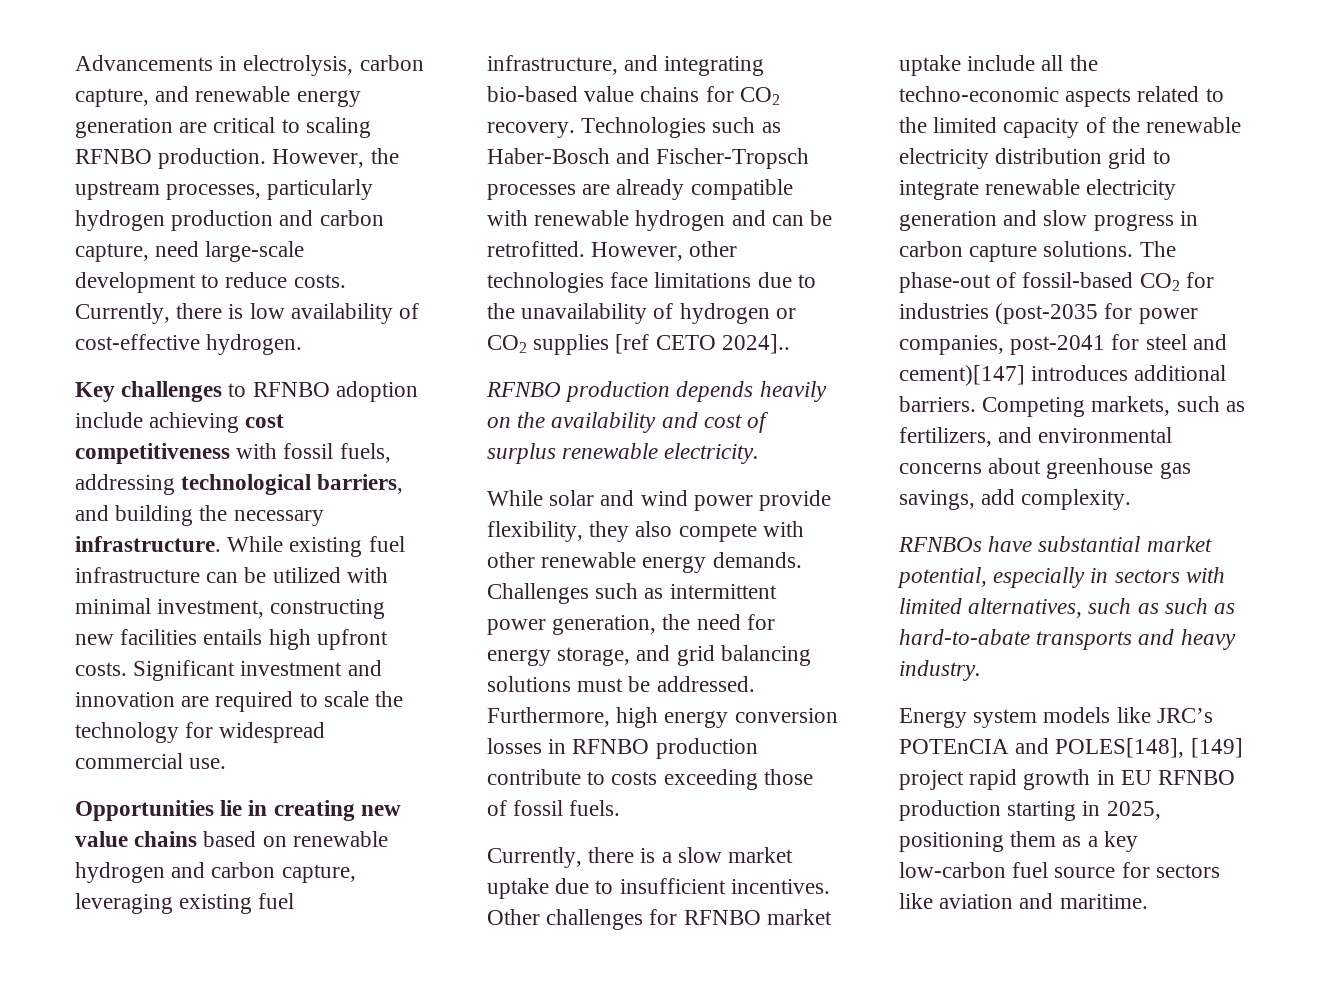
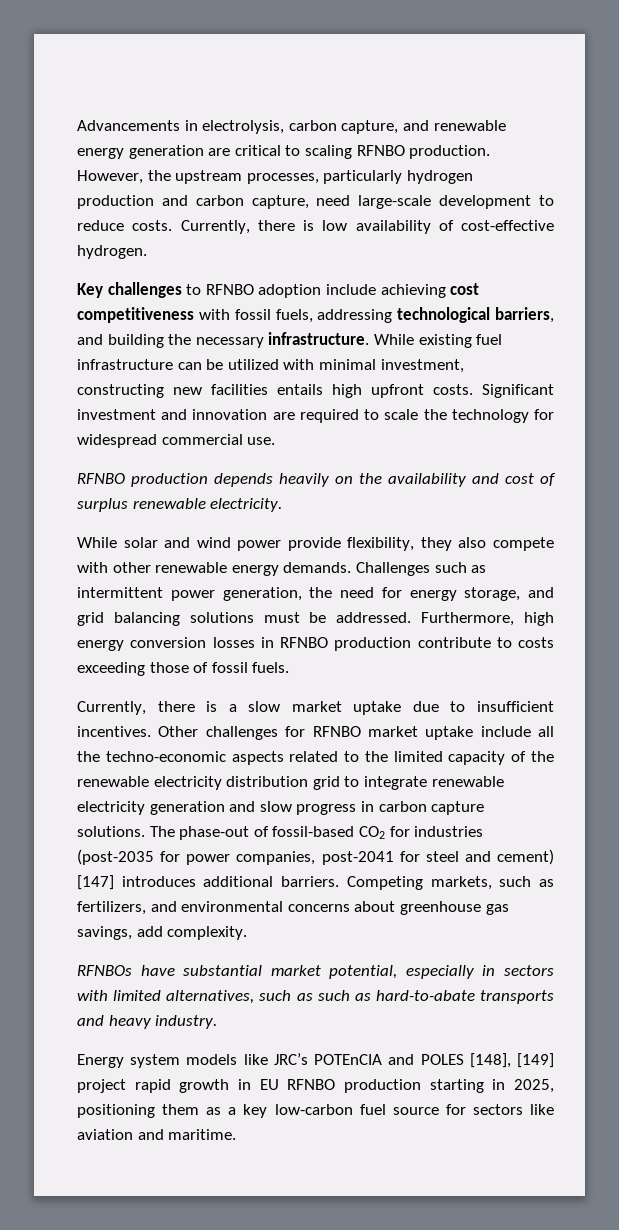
- Opportunities lie in creating new value chains based on renewable hydrogen and carbon capture, leveraging existing fuel infrastructure, and integrating bio-based value chains for CO2 recovery. Technologies such as Haber-Bosch and Fischer-Tropsch processes are already compatible with renewable hydrogen and can be retrofitted. However, other technologies face limitations due to the unavailability of hydrogen or CO2 supplies [ref CETO 2024]..
- The phase-out of fossil-based CO2 for industries (post-2035 for power companies, post-2041 for steel and cement)[147] introduces additional barriers.
+ The phase-out of fossil-based CO2 for industries (post-2035 for power companies, post-2041 for steel and cement) [147] introduces additional barriers.
- Energy system models like JRC’s POTEnCIA and POLES[148], [149] project rapid growth in EU RFNBO production starting in 2025, positioning them as a key low-carbon fuel source for sectors like aviation and maritime.
+ Energy system models like JRC’s POTEnCIA and POLES [148], [149] project rapid growth in EU RFNBO production starting in 2025, positioning them as a key low-carbon fuel source for sectors like aviation and maritime.

